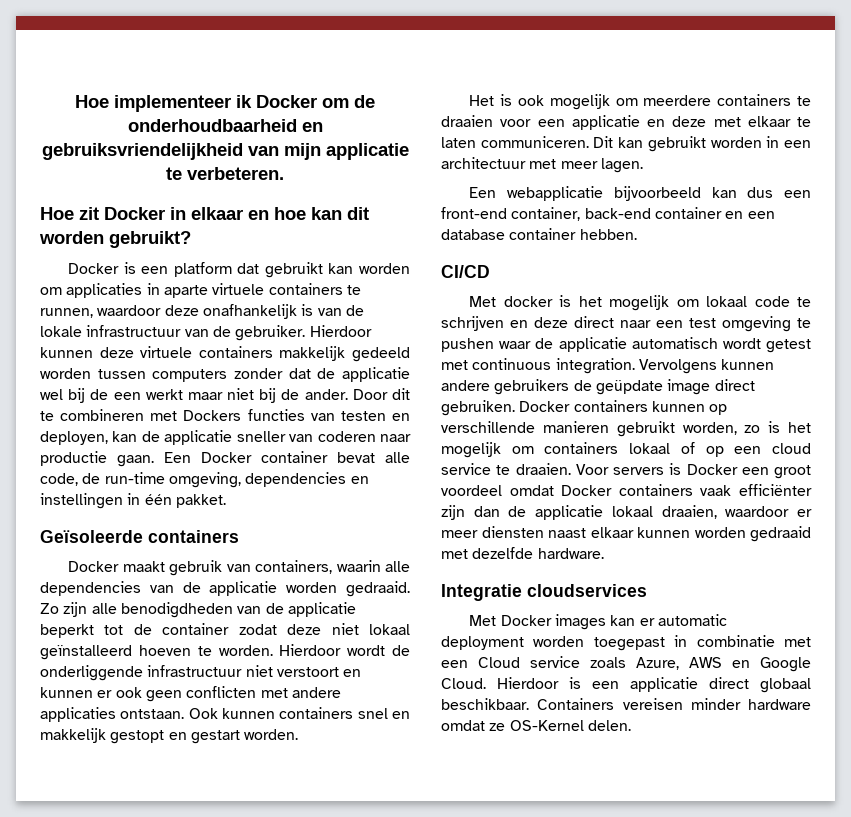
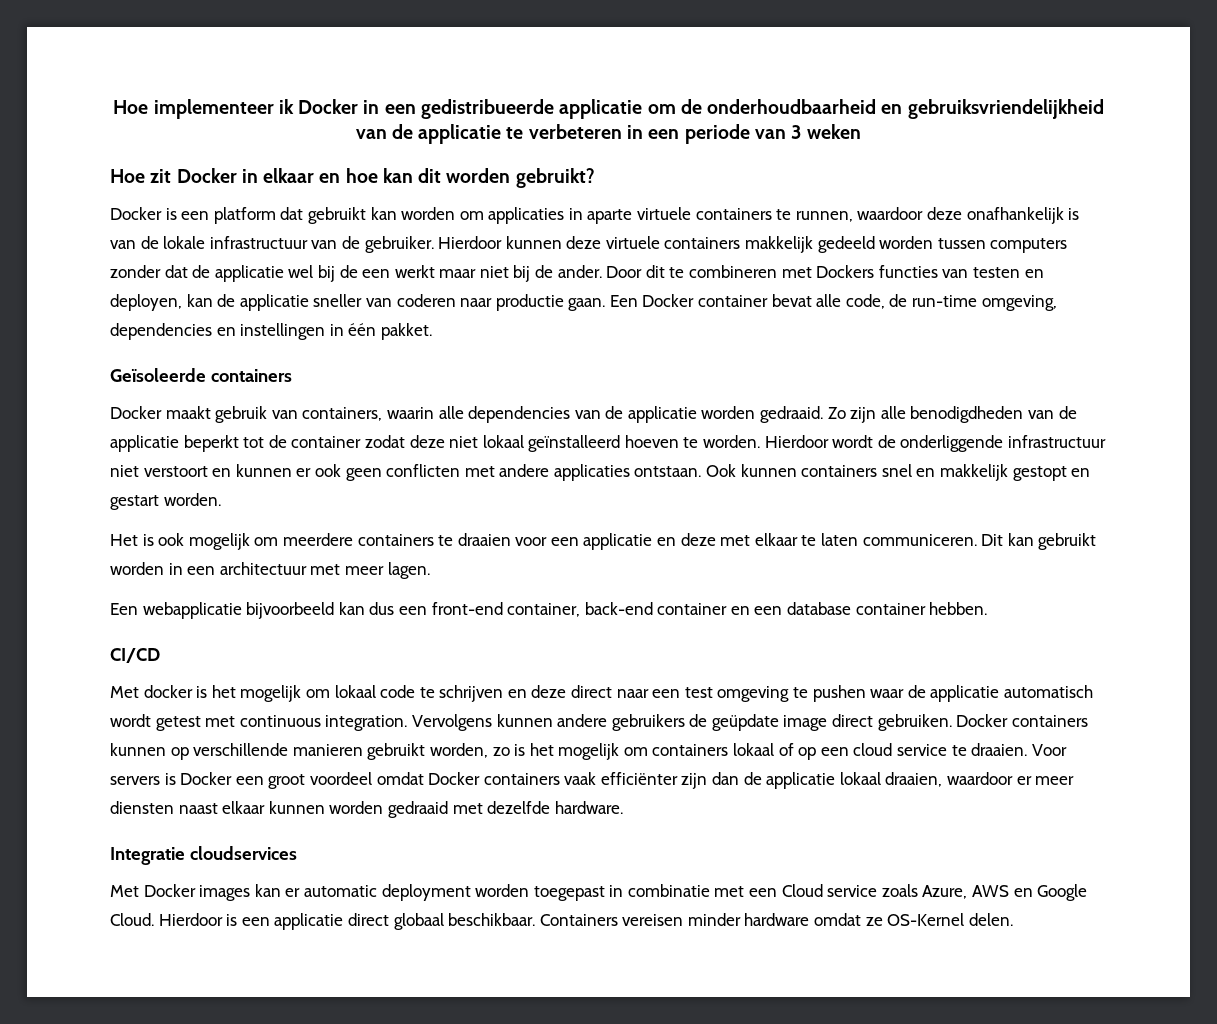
- Hoe implementeer ik Docker om de onderhoudbaarheid en gebruiksvriendelijkheid van mijn applicatie te verbeteren.
+ Hoe implementeer ik Docker in een gedistribueerde applicatie om de onderhoudbaarheid en gebruiksvriendelijkheid van de applicatie te verbeteren in een periode van 3 weken

